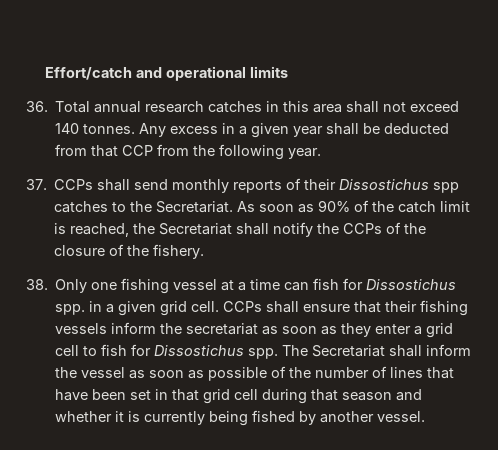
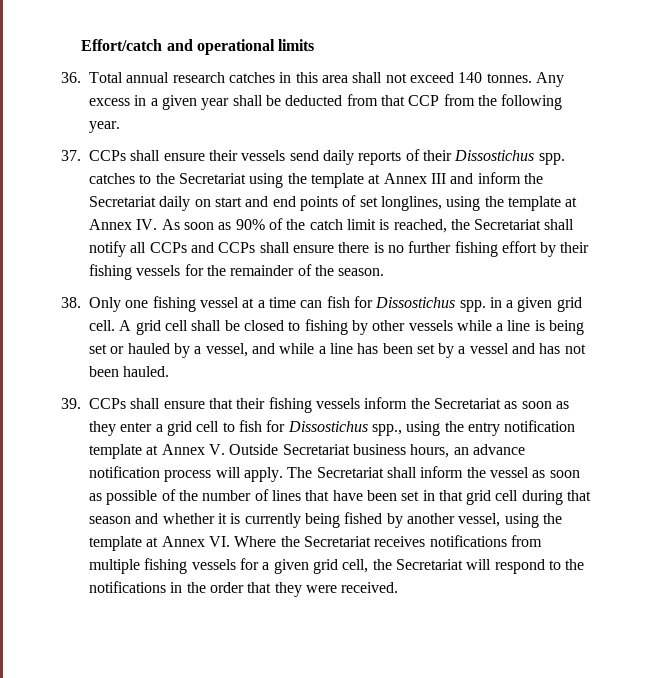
- 37. CCPs shall send monthly reports of their Dissostichus spp catches to the Secretariat. As soon as 90% of the catch limit is reached, the Secretariat shall notify the CCPs of the closure of the fishery.
+ 37. CCPs shall ensure their vessels send daily reports of their Dissostichus spp. catches to the Secretariat using the template at Annex III and inform the Secretariat daily on start and end points of set longlines, using the template at Annex IV. As soon as 90% of the catch limit is reached, the Secretariat shall notify all CCPs and CCPs shall ensure there is no further fishing effort by their fishing vessels for the remainder of the season.
- CCPs shall ensure that their fishing vessels inform the secretariat as soon as they enter a grid cell to fish for Dissostichus spp.
+ A grid cell shall be closed to fishing by other vessels while a line is being set or hauled by a vessel, and while a line has been set by a vessel and has not been hauled.
+ 39. CCPs shall ensure that their fishing vessels inform the Secretariat as soon as they enter a grid cell to fish for Dissostichus spp., using the entry notification template at Annex V. Outside Secretariat business hours, an advance notification process will apply.
- The Secretariat shall inform the vessel as soon as possible of the number of lines that have been set in that grid cell during that season and whether it is currently being fished by another vessel.
+ The Secretariat shall inform the vessel as soon as possible of the number of lines that have been set in that grid cell during that season and whether it is currently being fished by another vessel, using the template at Annex VI. Where the Secretariat receives notifications from multiple fishing vessels for a given grid cell, the Secretariat will respond to the notifications in the order that they were received.

